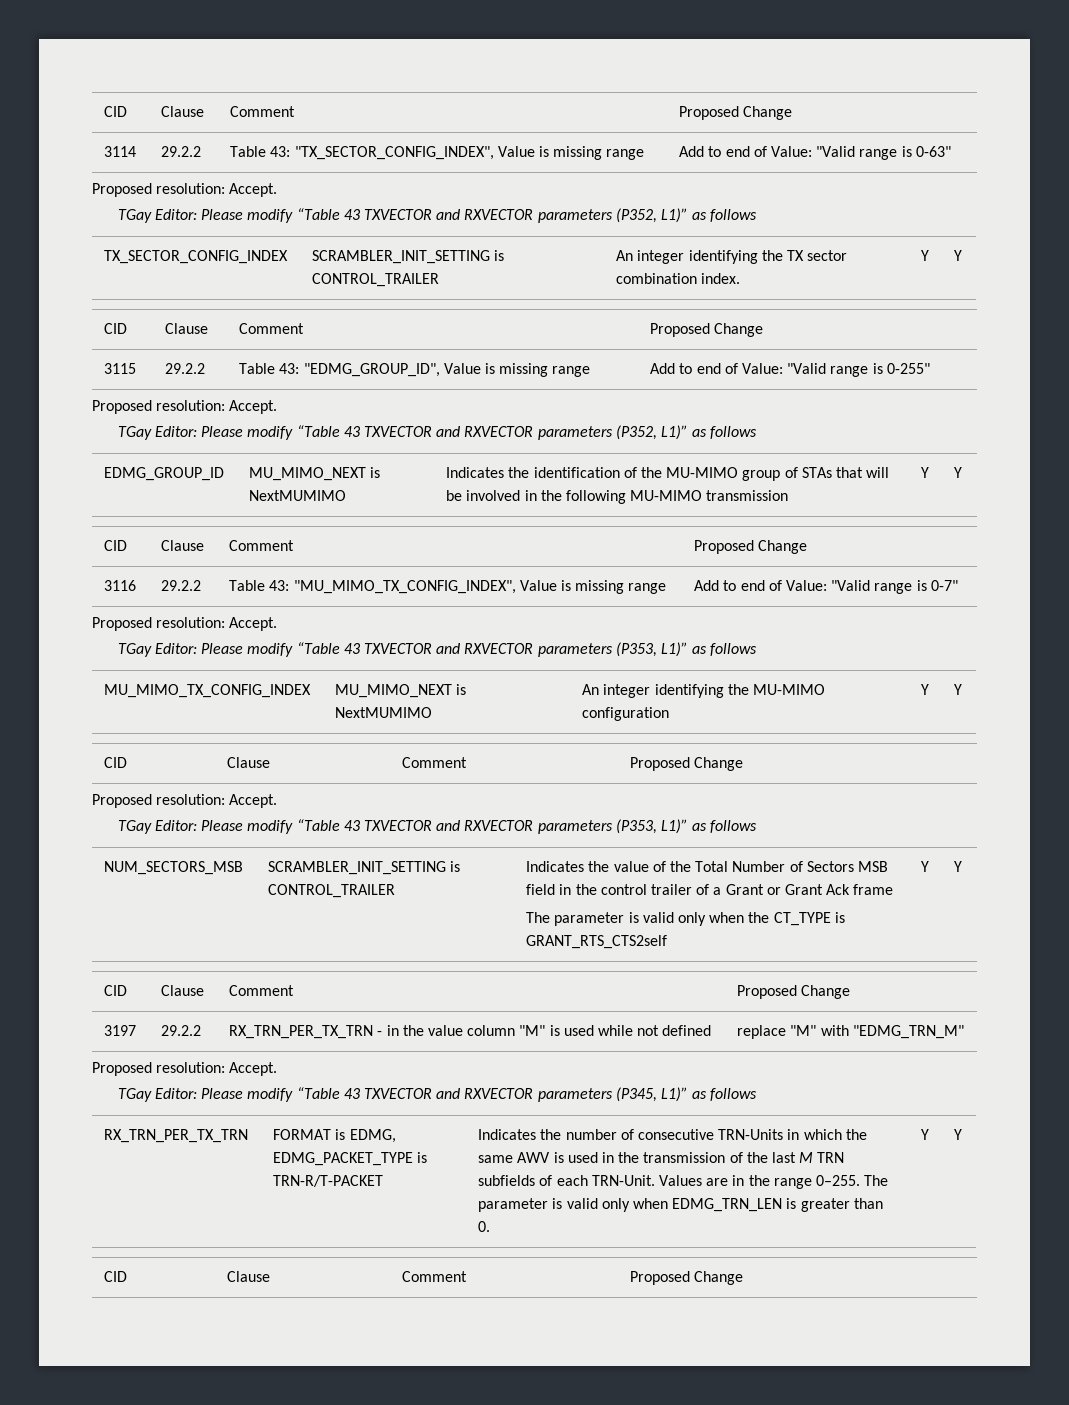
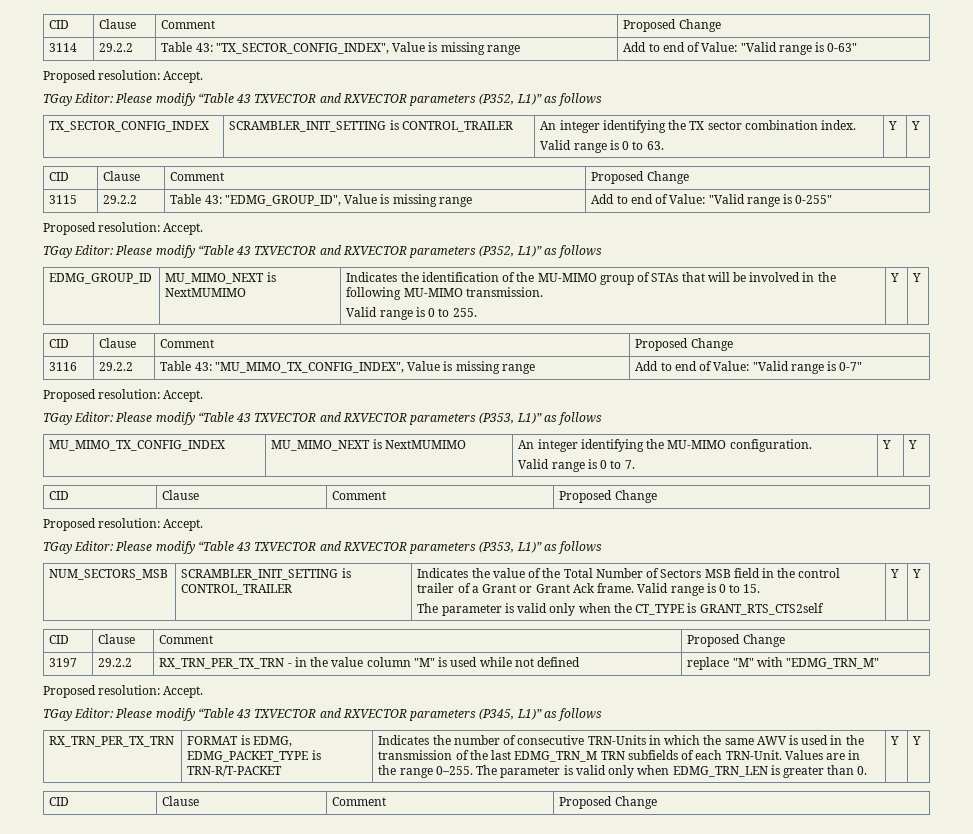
- TX_SECTOR_CONFIG_INDEX | SCRAMBLER_INIT_SETTING is CONTROL_TRAILER | An integer identifying the TX sector combination index. | Y | Y
+ TX_SECTOR_CONFIG_INDEX | SCRAMBLER_INIT_SETTING is CONTROL_TRAILER | An integer identifying the TX sector combination index.
+ Valid range is 0 to 63. | Y | Y
- EDMG_GROUP_ID | MU_MIMO_NEXT is NextMUMIMO | Indicates the identification of the MU-MIMO group of STAs that will be involved in the following MU-MIMO transmission | Y | Y
+ EDMG_GROUP_ID | MU_MIMO_NEXT is NextMUMIMO | Indicates the identification of the MU-MIMO group of STAs that will be involved in the following MU-MIMO transmission.
+ Valid range is 0 to 255. | Y | Y
- MU_MIMO_TX_CONFIG_INDEX | MU_MIMO_NEXT is NextMUMIMO | An integer identifying the MU-MIMO configuration | Y | Y
+ MU_MIMO_TX_CONFIG_INDEX | MU_MIMO_NEXT is NextMUMIMO | An integer identifying the MU-MIMO configuration.
+ Valid range is 0 to 7. | Y | Y
- Indicates the value of the Total Number of Sectors MSB field in the control trailer of a Grant or Grant Ack frame
+ Indicates the value of the Total Number of Sectors MSB field in the control trailer of a Grant or Grant Ack frame. Valid range is 0 to 15.
- Indicates the number of consecutive TRN-Units in which the same AWV is used in the transmission of the last M TRN subfields of each TRN-Unit.
+ Indicates the number of consecutive TRN-Units in which the same AWV is used in the transmission of the last EDMG_TRN_M TRN subfields of each TRN-Unit.

